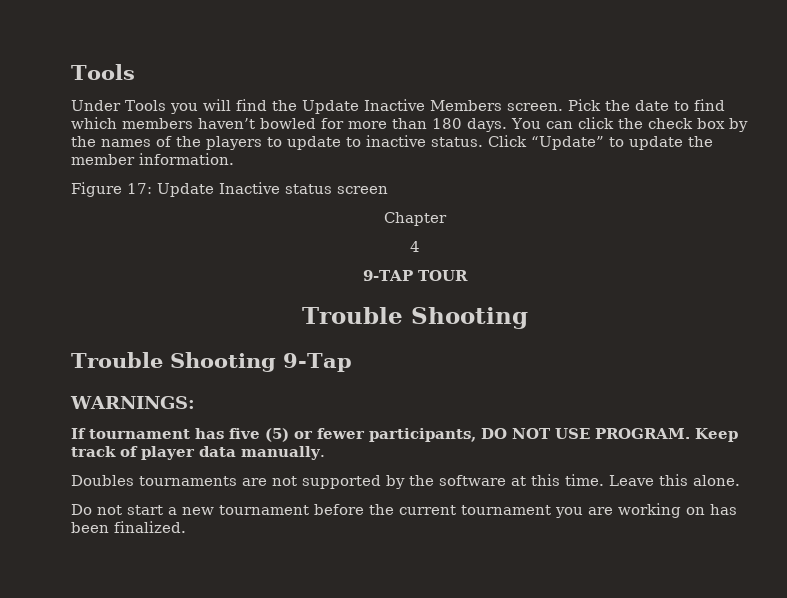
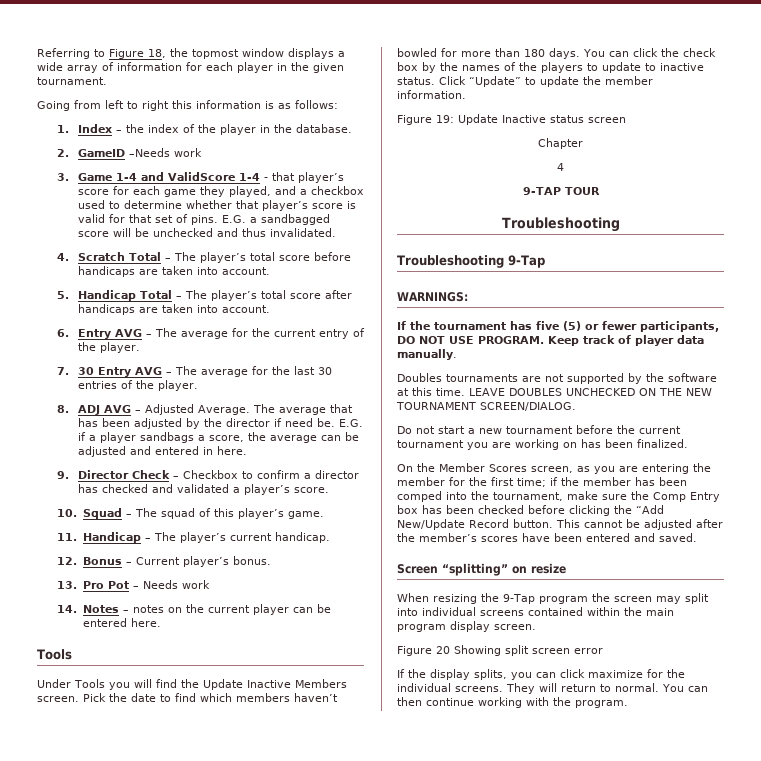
+ Referring to Figure 18, the topmost window displays a wide array of information for each player in the given tournament.
+ Going from left to right this information is as follows:
+ 1. Index – the index of the player in the database.
+ 2. GameID –Needs work
+ 3. Game 1-4 and ValidScore 1-4 - that player’s score for each game they played, and a checkbox used to determine whether that player’s score is valid for that set of pins. E.G. a sandbagged score will be unchecked and thus invalidated.
+ 4. Scratch Total – The player’s total score before handicaps are taken into account.
+ 5. Handicap Total – The player’s total score after handicaps are taken into account.
+ 6. Entry AVG – The average for the current entry of the player.
+ 7. 30 Entry AVG – The average for the last 30 entries of the player.
+ 8. ADJ AVG – Adjusted Average. The average that has been adjusted by the director if need be. E.G. if a player sandbags a score, the average can be adjusted and entered in here.
+ 9. Director Check – Checkbox to confirm a director has checked and validated a player’s score.
+ 10. Squad – The squad of this player’s game.
+ 11. Handicap – The player’s current handicap.
+ 12. Bonus – Current player’s bonus.
+ 13. Pro Pot – Needs work
+ 14. Notes – notes on the current player can be entered here.
- Figure 17: Update Inactive status screen
+ Figure 19: Update Inactive status screen
  9-TAP TOUR
- Trouble Shooting
- Trouble Shooting 9-Tap
+ Troubleshooting
+ Troubleshooting 9-Tap
- If tournament has five (5) or fewer participants, DO NOT USE PROGRAM.
+ If the tournament has five (5) or fewer participants, DO NOT USE PROGRAM.
- Leave this alone.
+ LEAVE DOUBLES UNCHECKED ON THE NEW TOURNAMENT SCREEN/DIALOG.
+ On the Member Scores screen, as you are entering the member for the first time; if the member has been comped into the tournament, make sure the Comp Entry box has been checked before clicking the “Add New/Update Record button. This cannot be adjusted after the member’s scores have been entered and saved.
+ Screen “splitting” on resize
+ When resizing the 9-Tap program the screen may split into individual screens contained within the main program display screen.
+ Figure 20 Showing split screen error
+ If the display splits, you can click maximize for the individual screens. They will return to normal. You can then continue working with the program.

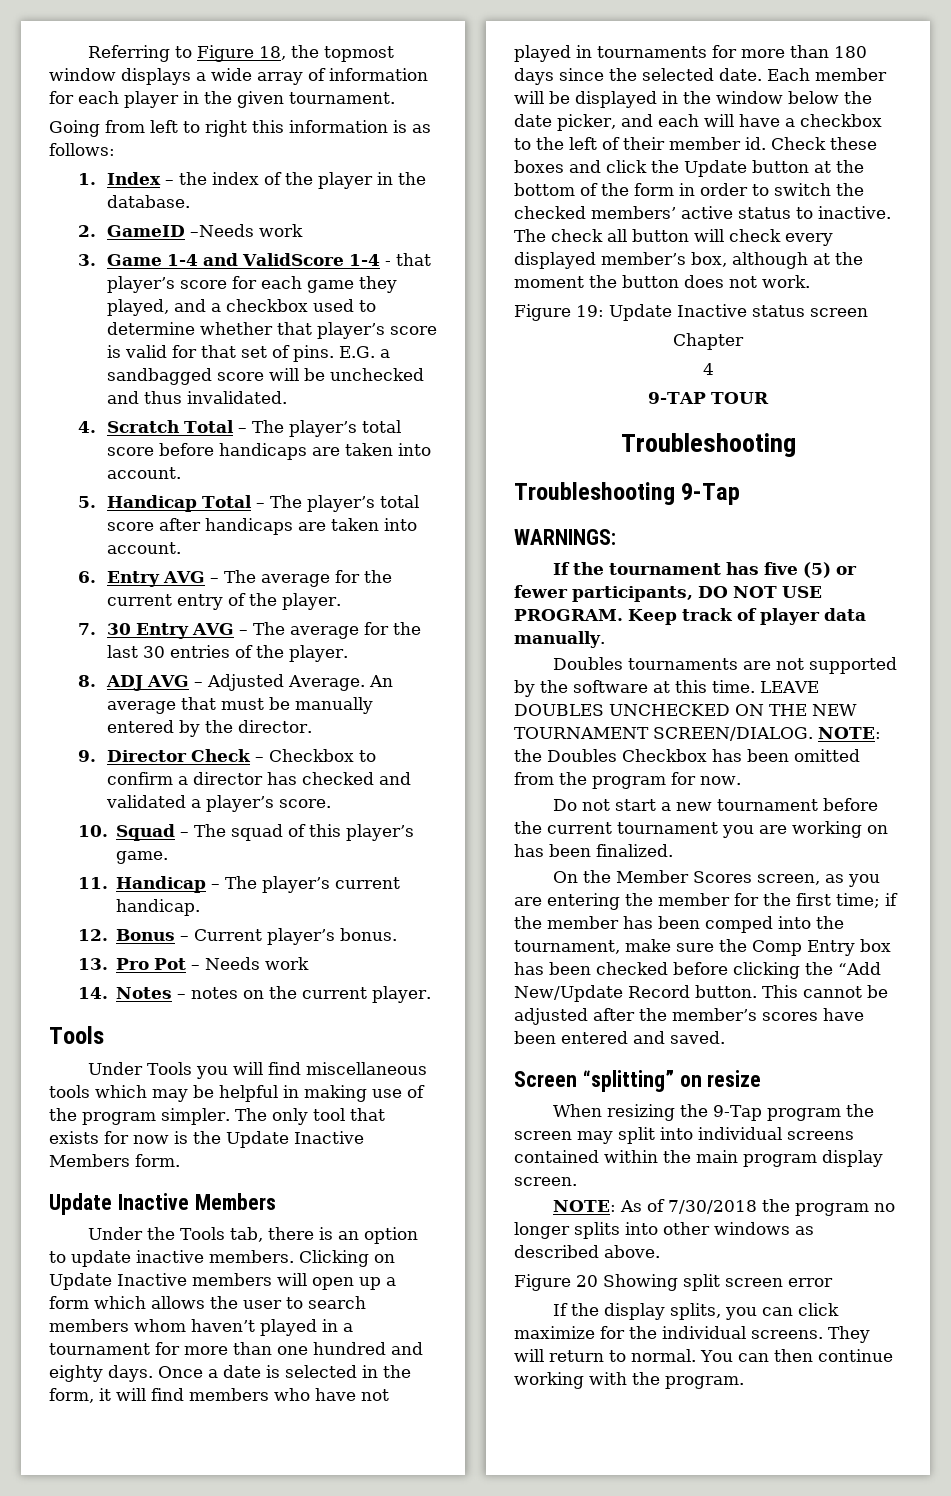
- The average that has been adjusted by the director if need be. E.G. if a player sandbags a score, the average can be adjusted and entered in here.
+ An average that must be manually entered by the director.
- 14. Notes – notes on the current player can be entered here.
+ 14. Notes – notes on the current player.
- Under Tools you will find the Update Inactive Members screen. Pick the date to find which members haven’t bowled for more than 180 days. You can click the check box by the names of the players to update to inactive status. Click “Update” to update the member information.
+ Under Tools you will find miscellaneous tools which may be helpful in making use of the program simpler. The only tool that exists for now is the Update Inactive Members form.
+ Update Inactive Members
+ Under the Tools tab, there is an option to update inactive members. Clicking on Update Inactive members will open up a form which allows the user to search members whom haven’t played in a tournament for more than one hundred and eighty days. Once a date is selected in the form, it will find members who have not played in tournaments for more than 180 days since the selected date. Each member will be displayed in the window below the date picker, and each will have a checkbox to the left of their member id. Check these boxes and click the Update button at the bottom of the form in order to switch the checked members’ active status to inactive. The check all button will check every displayed member’s box, although at the moment the button does not work.
+ NOTE: the Doubles Checkbox has been omitted from the program for now.
+ NOTE: As of 7/30/2018 the program no longer splits into other windows as described above.

